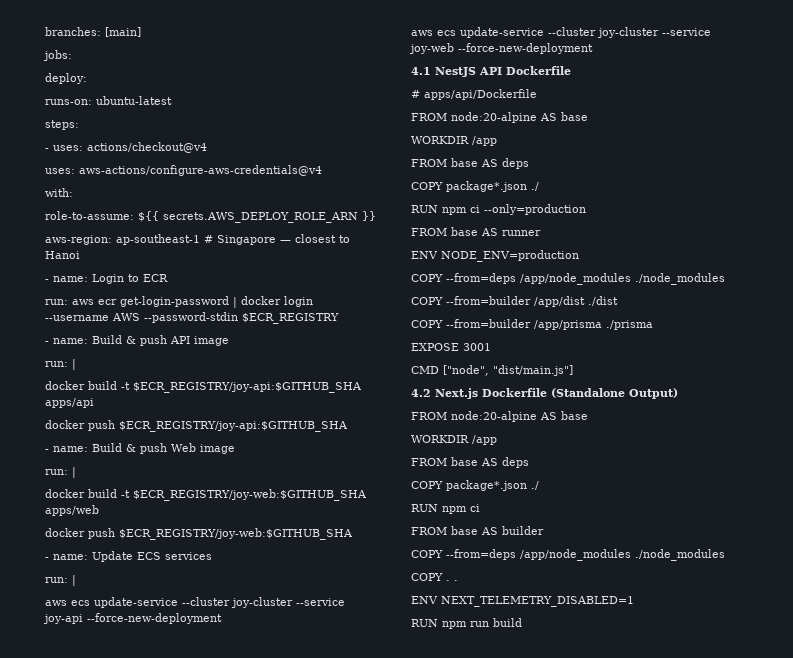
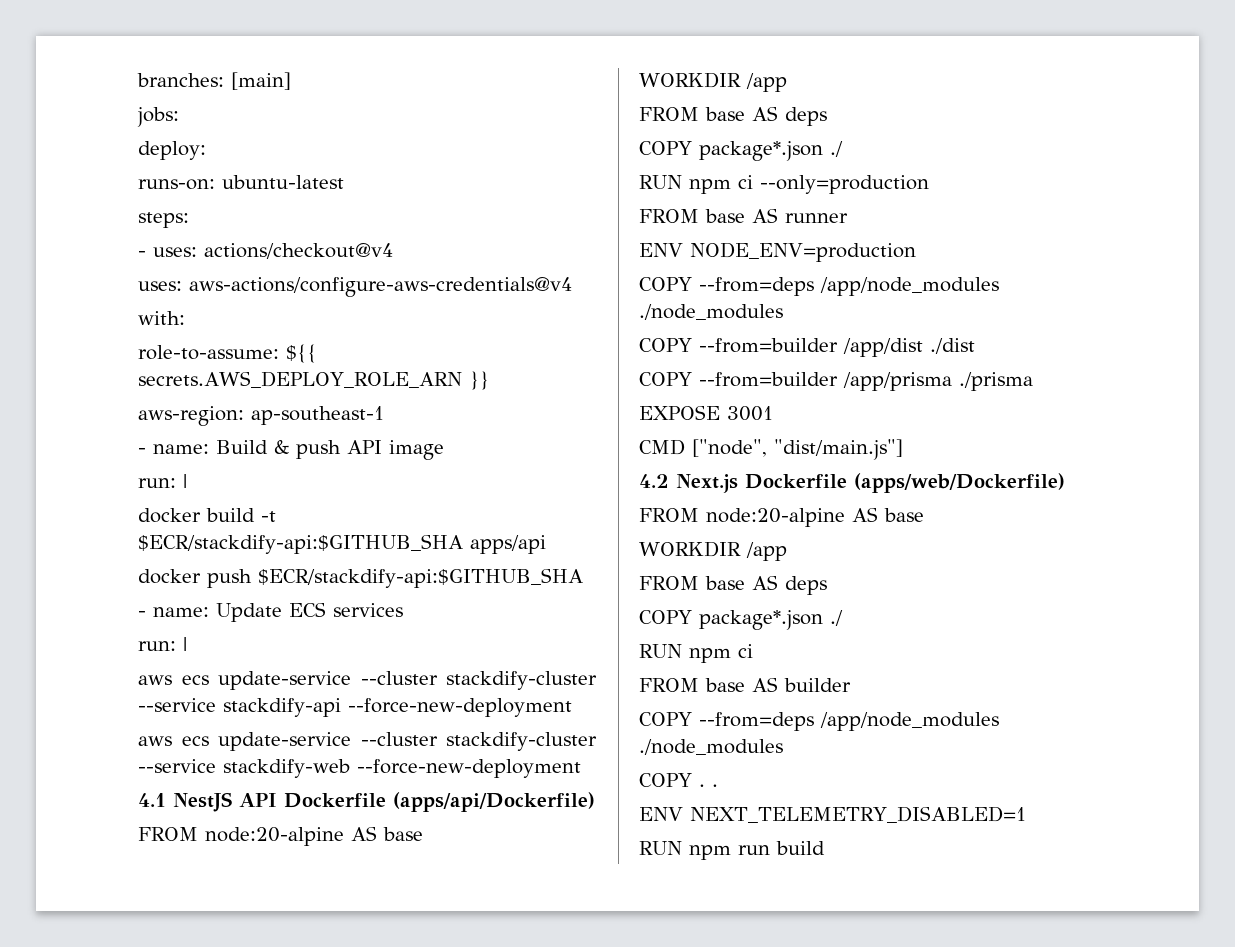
- aws-region: ap-southeast-1 # Singapore — closest to Hanoi
- - name: Login to ECR
- run: aws ecr get-login-password | docker login --username AWS --password-stdin $ECR_REGISTRY
+ aws-region: ap-southeast-1
- docker build -t $ECR_REGISTRY/joy-api:$GITHUB_SHA apps/api
+ docker build -t $ECR/stackdify-api:$GITHUB_SHA apps/api
- docker push $ECR_REGISTRY/joy-api:$GITHUB_SHA
- - name: Build & push Web image
- run: |
- docker build -t $ECR_REGISTRY/joy-web:$GITHUB_SHA apps/web
- docker push $ECR_REGISTRY/joy-web:$GITHUB_SHA
+ docker push $ECR/stackdify-api:$GITHUB_SHA
- aws ecs update-service --cluster joy-cluster --service joy-api --force-new-deployment
+ aws ecs update-service --cluster stackdify-cluster --service stackdify-api --force-new-deployment
- aws ecs update-service --cluster joy-cluster --service joy-web --force-new-deployment
+ aws ecs update-service --cluster stackdify-cluster --service stackdify-web --force-new-deployment
- 4.1 NestJS API Dockerfile
- # apps/api/Dockerfile
+ 4.1 NestJS API Dockerfile (apps/api/Dockerfile)
- 4.2 Next.js Dockerfile (Standalone Output)
+ 4.2 Next.js Dockerfile (apps/web/Dockerfile)

